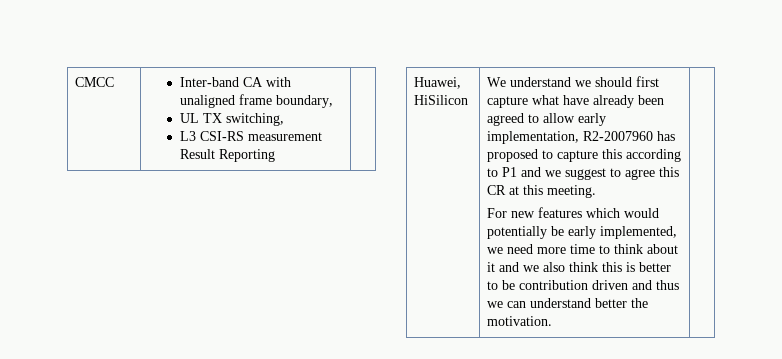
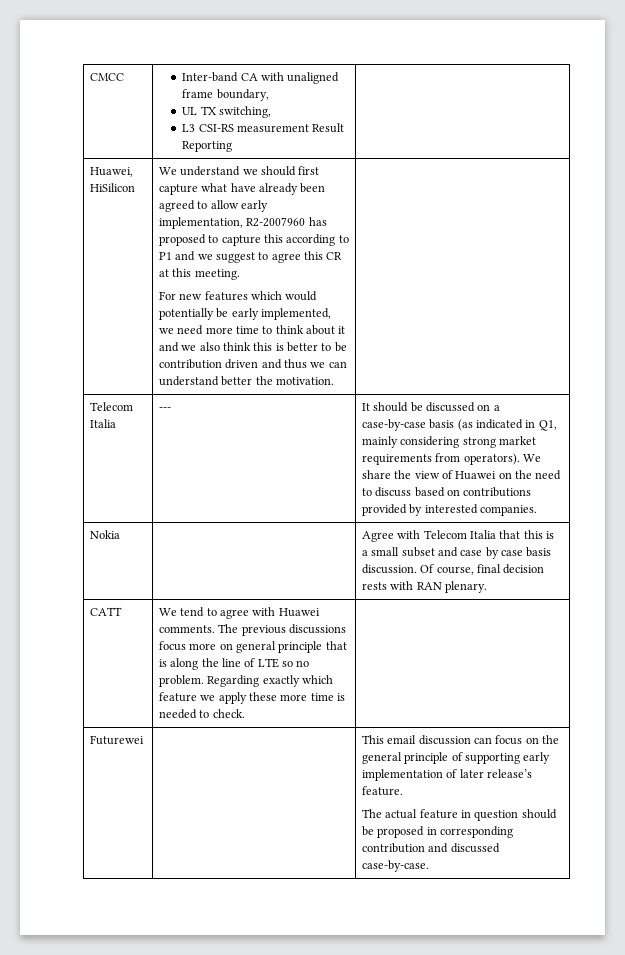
+ Telecom Italia | --- | It should be discussed on a case-by-case basis (as indicated in Q1, mainly considering strong market requirements from operators). We share the view of Huawei on the need to discuss based on contributions provided by interested companies.
+ Nokia | | Agree with Telecom Italia that this is a small subset and case by case basis discussion. Of course, final decision rests with RAN plenary.
+ CATT | We tend to agree with Huawei comments. The previous discussions focus more on general principle that is along the line of LTE so no problem. Regarding exactly which feature we apply these more time is needed to check. |
+ Futurewei | | This email discussion can focus on the general principle of supporting early implementation of later release’s feature.
+ The actual feature in question should be proposed in corresponding contribution and discussed case-by-case.

